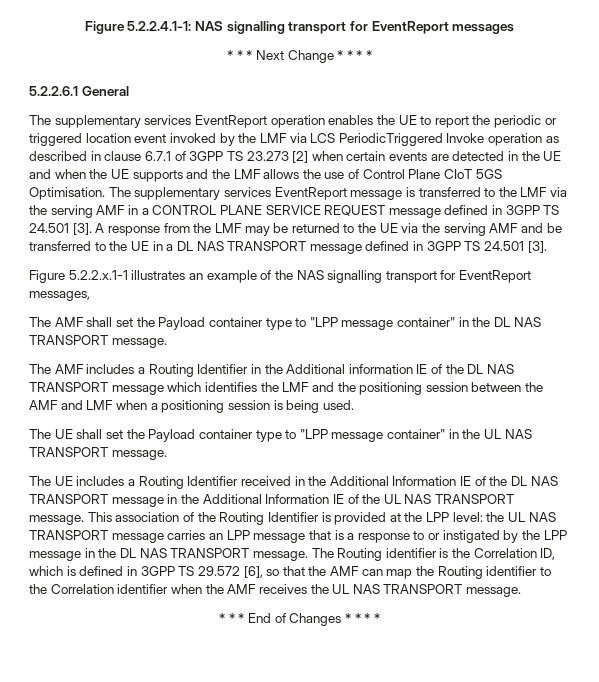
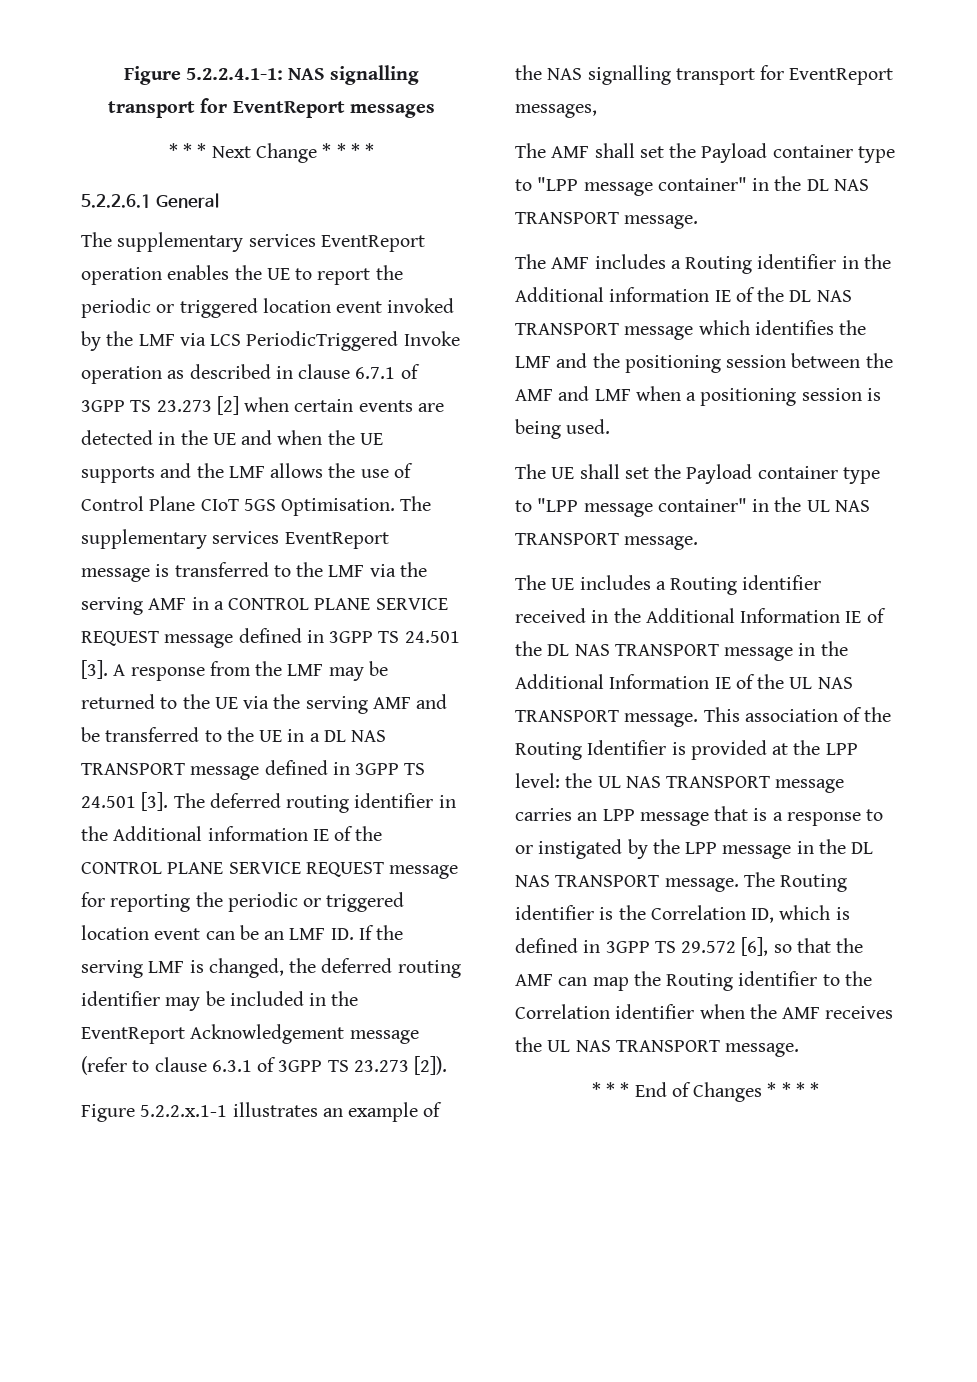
+ The deferred routing identifier in the Additional information IE of the CONTROL PLANE SERVICE REQUEST message for reporting the periodic or triggered location event can be an LMF ID. If the serving LMF is changed, the deferred routing identifier may be included in the EventReport Acknowledgement message (refer to clause 6.3.1 of 3GPP TS 23.273 [2]).
- The AMF includes a Routing Identifier in the Additional information IE of the DL NAS TRANSPORT message which identifies the LMF and the positioning session between the AMF and LMF when a positioning session is being used.
+ The AMF includes a Routing identifier in the Additional information IE of the DL NAS TRANSPORT message which identifies the LMF and the positioning session between the AMF and LMF when a positioning session is being used.
- The UE includes a Routing Identifier received in the Additional Information IE of the DL NAS TRANSPORT message in the Additional Information IE of the UL NAS TRANSPORT message.
+ The UE includes a Routing identifier received in the Additional Information IE of the DL NAS TRANSPORT message in the Additional Information IE of the UL NAS TRANSPORT message.

